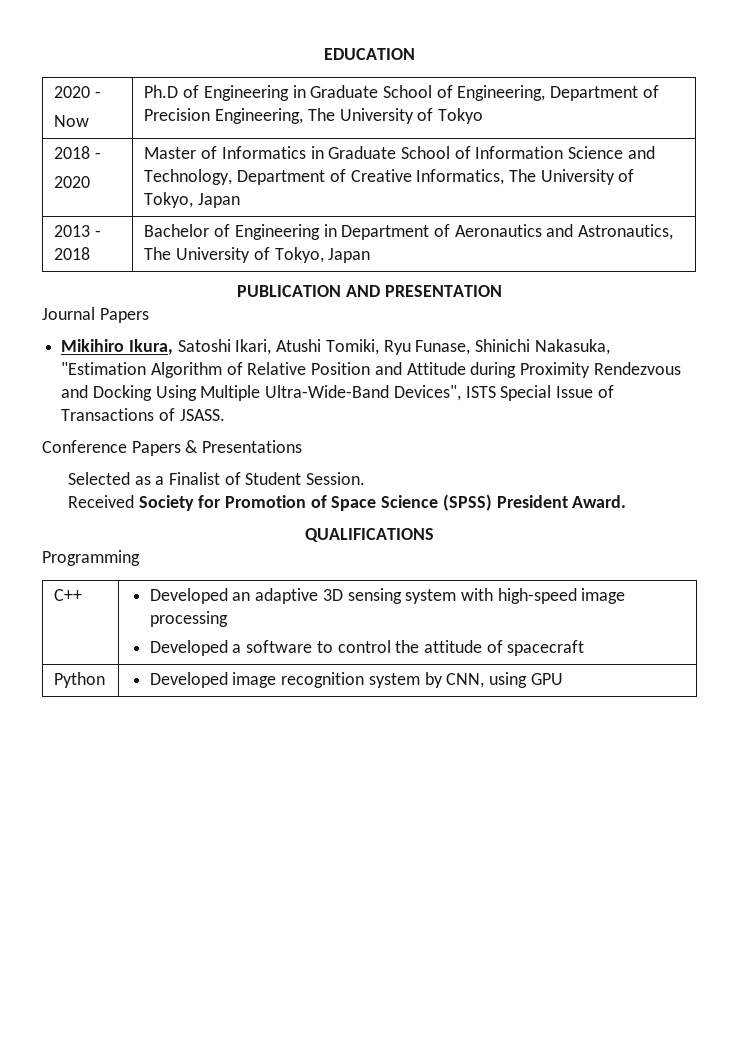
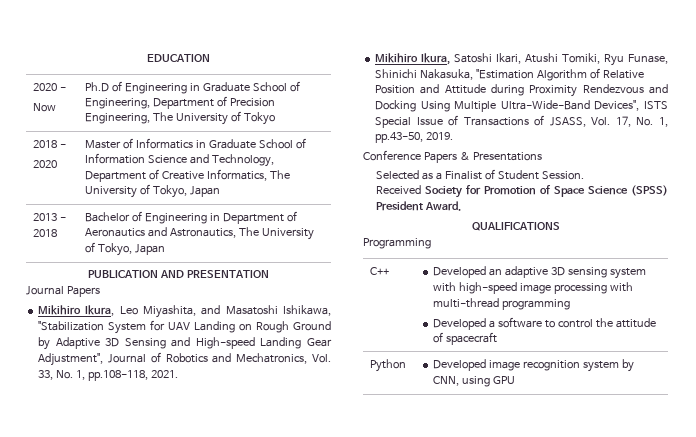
+ Mikihiro Ikura, Leo Miyashita, and Masatoshi Ishikawa, "Stabilization System for UAV Landing on Rough Ground by Adaptive 3D Sensing and High-speed Landing Gear Adjustment", Journal of Robotics and Mechatronics, Vol. 33, No. 1, pp.108-118, 2021.
- Mikihiro Ikura, Satoshi Ikari, Atushi Tomiki, Ryu Funase, Shinichi Nakasuka, "Estimation Algorithm of Relative Position and Attitude during Proximity Rendezvous and Docking Using Multiple Ultra-Wide-Band Devices", ISTS Special Issue of Transactions of JSASS.
+ Mikihiro Ikura, Satoshi Ikari, Atushi Tomiki, Ryu Funase, Shinichi Nakasuka, "Estimation Algorithm of Relative Position and Attitude during Proximity Rendezvous and Docking Using Multiple Ultra-Wide-Band Devices", ISTS Special Issue of Transactions of JSASS, Vol. 17, No. 1, pp.43-50, 2019.
- C++ | Developed an adaptive 3D sensing system with high-speed image processing
+ C++ | Developed an adaptive 3D sensing system with high-speed image processing with multi-thread programming

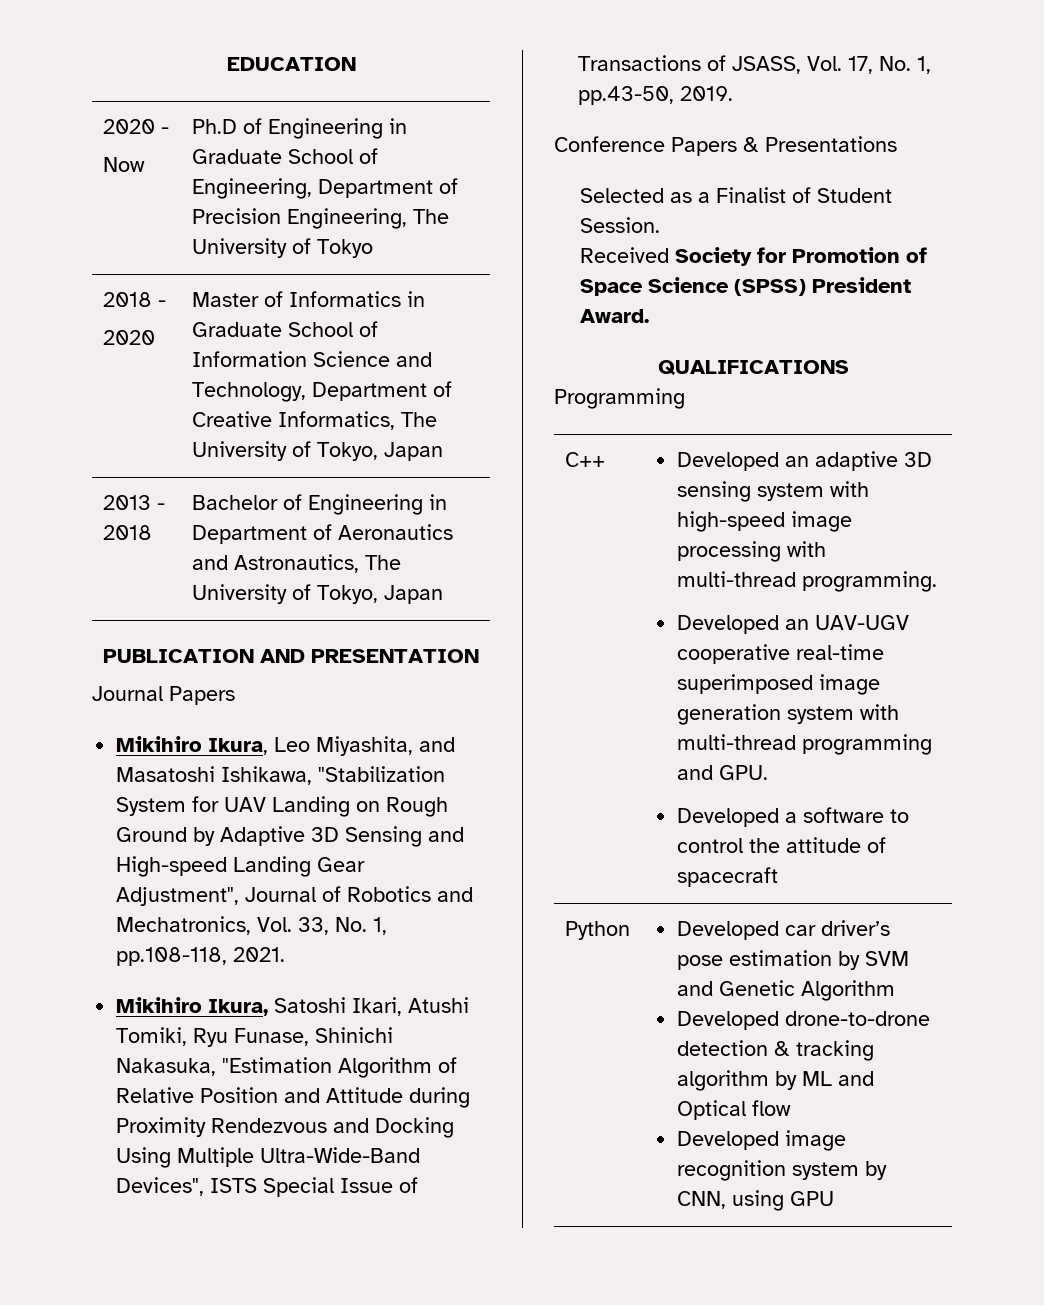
- C++ | Developed an adaptive 3D sensing system with high-speed image processing with multi-thread programming
+ C++ | Developed an adaptive 3D sensing system with high-speed image processing with multi-thread programming.
+ Developed an UAV-UGV cooperative real-time superimposed image generation system with multi-thread programming and GPU.
- Python | Developed image recognition system by CNN, using GPU
+ Python | Developed car driver’s pose estimation by SVM and Genetic Algorithm
+ Developed drone-to-drone detection & tracking algorithm by ML and Optical flow
+ Developed image recognition system by CNN, using GPU

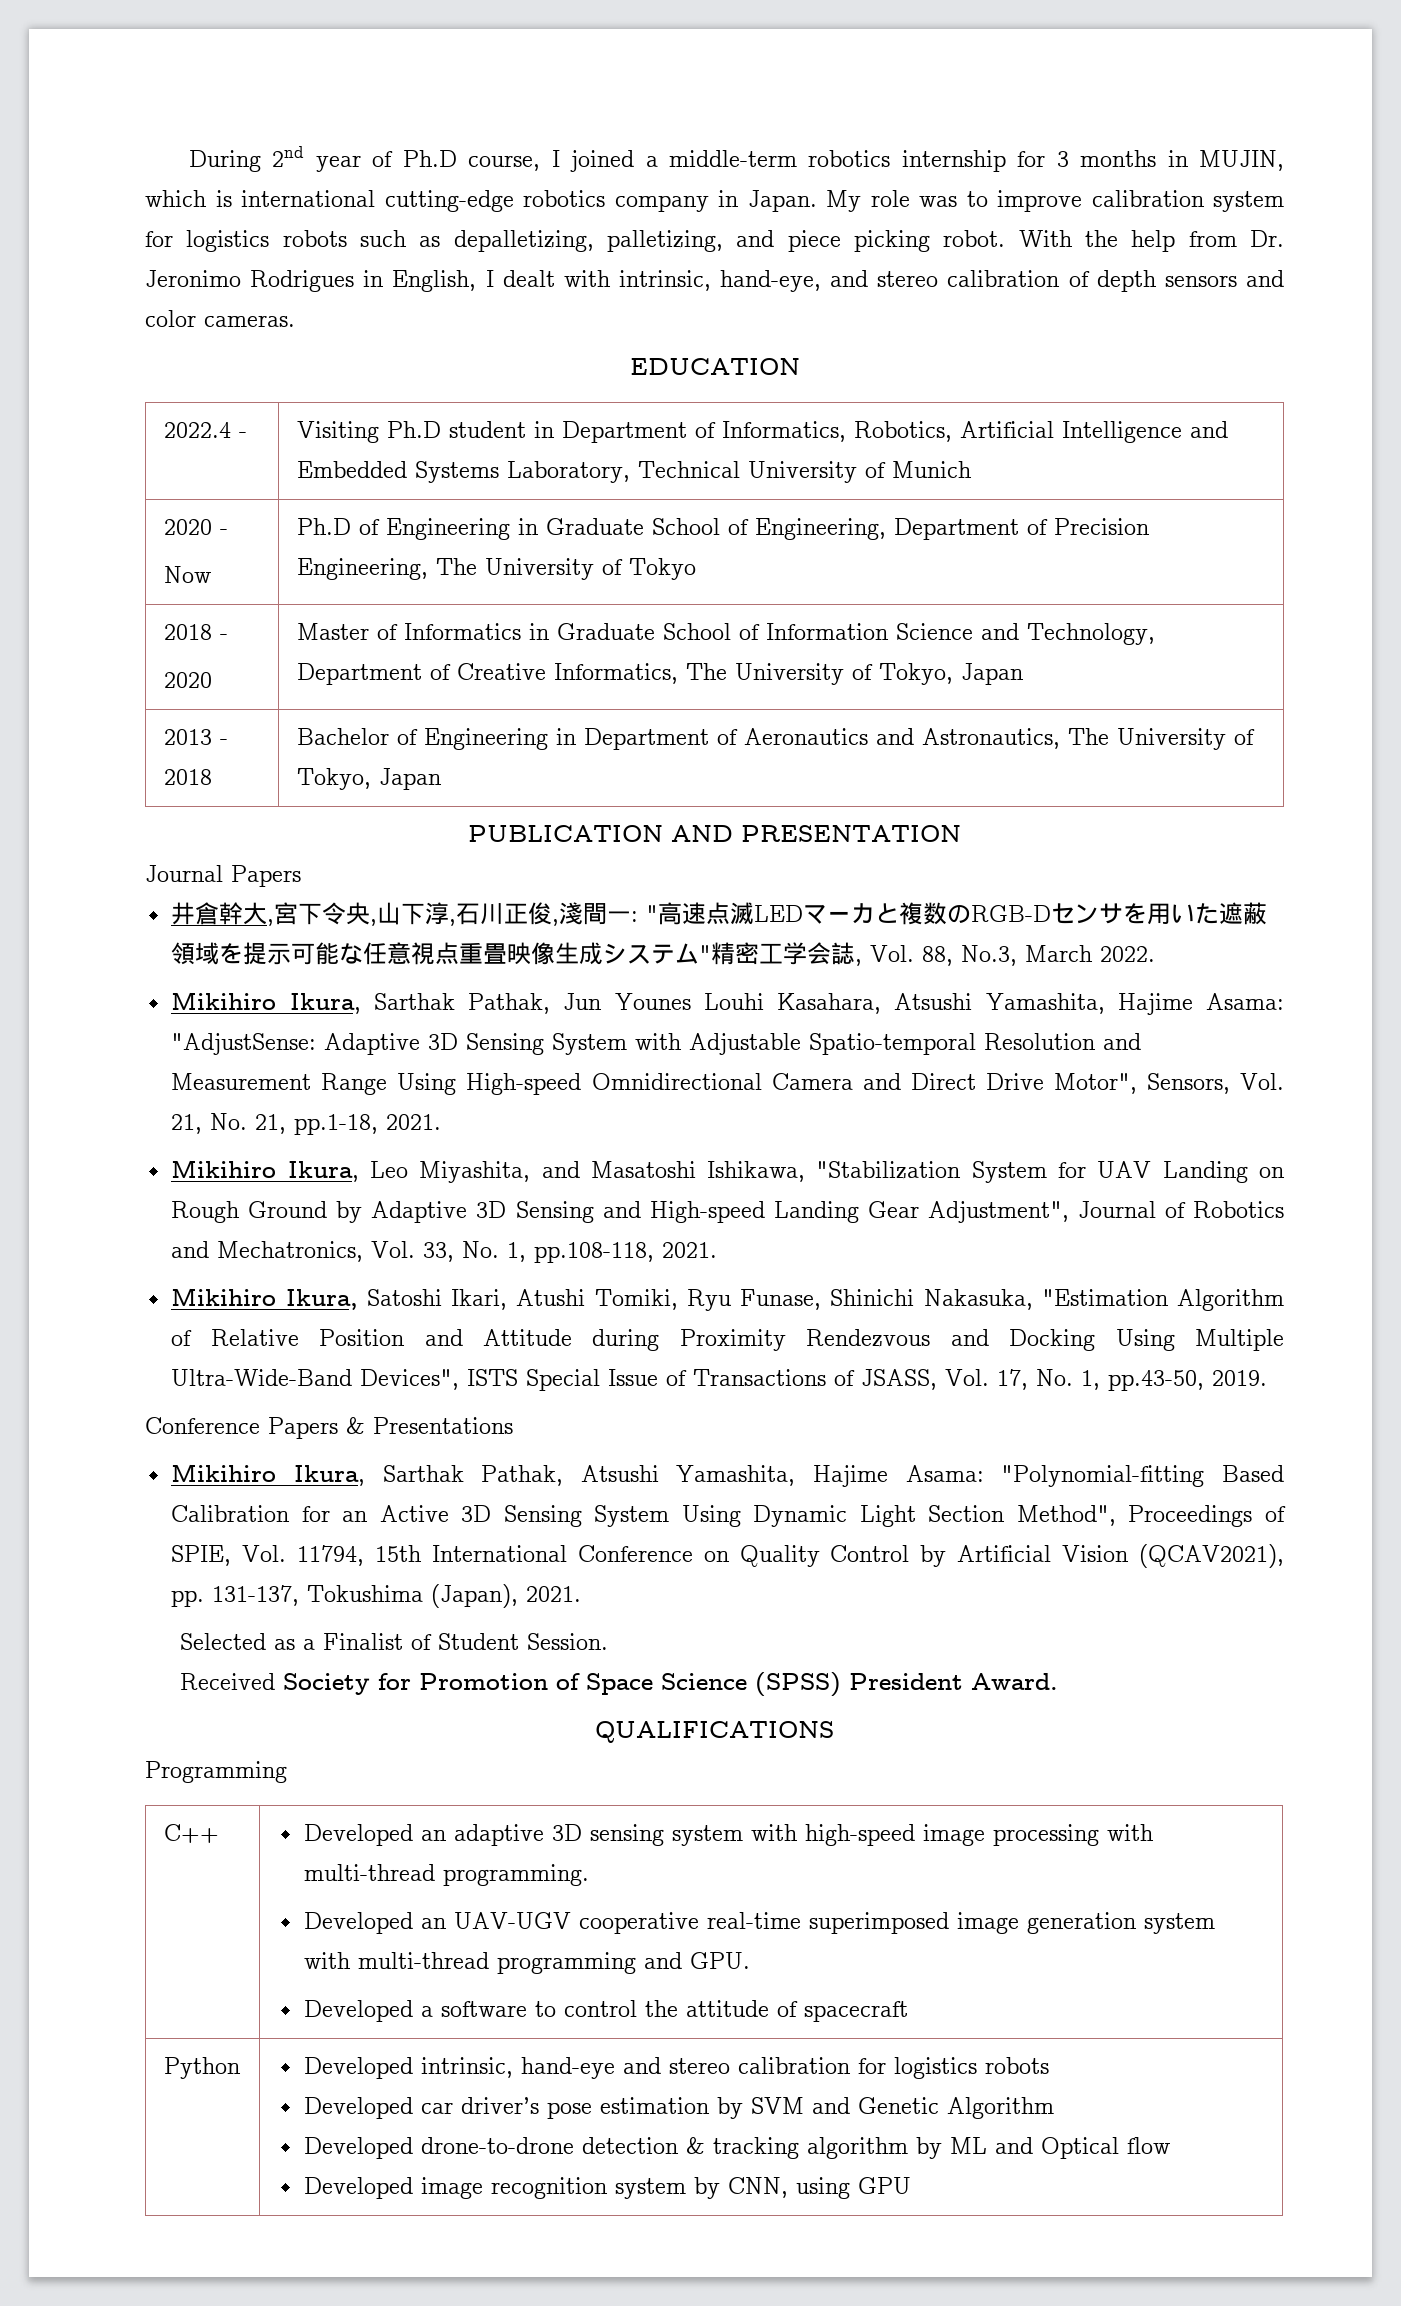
+ During 2nd year of Ph.D course, I joined a middle-term robotics internship for 3 months in MUJIN, which is international cutting-edge robotics company in Japan. My role was to improve calibration system for logistics robots such as depalletizing, palletizing, and piece picking robot. With the help from Dr. Jeronimo Rodrigues in English, I dealt with intrinsic, hand-eye, and stereo calibration of depth sensors and color cameras.
  EDUCATION
+ 2022.4 - | Visiting Ph.D student in Department of Informatics, Robotics, Artificial Intelligence and Embedded Systems Laboratory, Technical University of Munich
+ 井倉幹大,宮下令央,山下淳,石川正俊,淺間一: "高速点滅LEDマーカと複数のRGB-Dセンサを用いた遮蔽領域を提示可能な任意視点重畳映像生成システム"精密工学会誌, Vol. 88, No.3, March 2022.
+ Mikihiro Ikura, Sarthak Pathak, Jun Younes Louhi Kasahara, Atsushi Yamashita, Hajime Asama: "AdjustSense: Adaptive 3D Sensing System with Adjustable Spatio-temporal Resolution and Measurement Range Using High-speed Omnidirectional Camera and Direct Drive Motor", Sensors, Vol. 21, No. 21, pp.1-18, 2021.
+ Mikihiro Ikura, Sarthak Pathak, Atsushi Yamashita, Hajime Asama: "Polynomial-fitting Based Calibration for an Active 3D Sensing System Using Dynamic Light Section Method", Proceedings of SPIE, Vol. 11794, 15th International Conference on Quality Control by Artificial Vision (QCAV2021), pp. 131-137, Tokushima (Japan), 2021.
- Python | Developed car driver’s pose estimation by SVM and Genetic Algorithm
+ Python | Developed intrinsic, hand-eye and stereo calibration for logistics robots
+ Developed car driver’s pose estimation by SVM and Genetic Algorithm

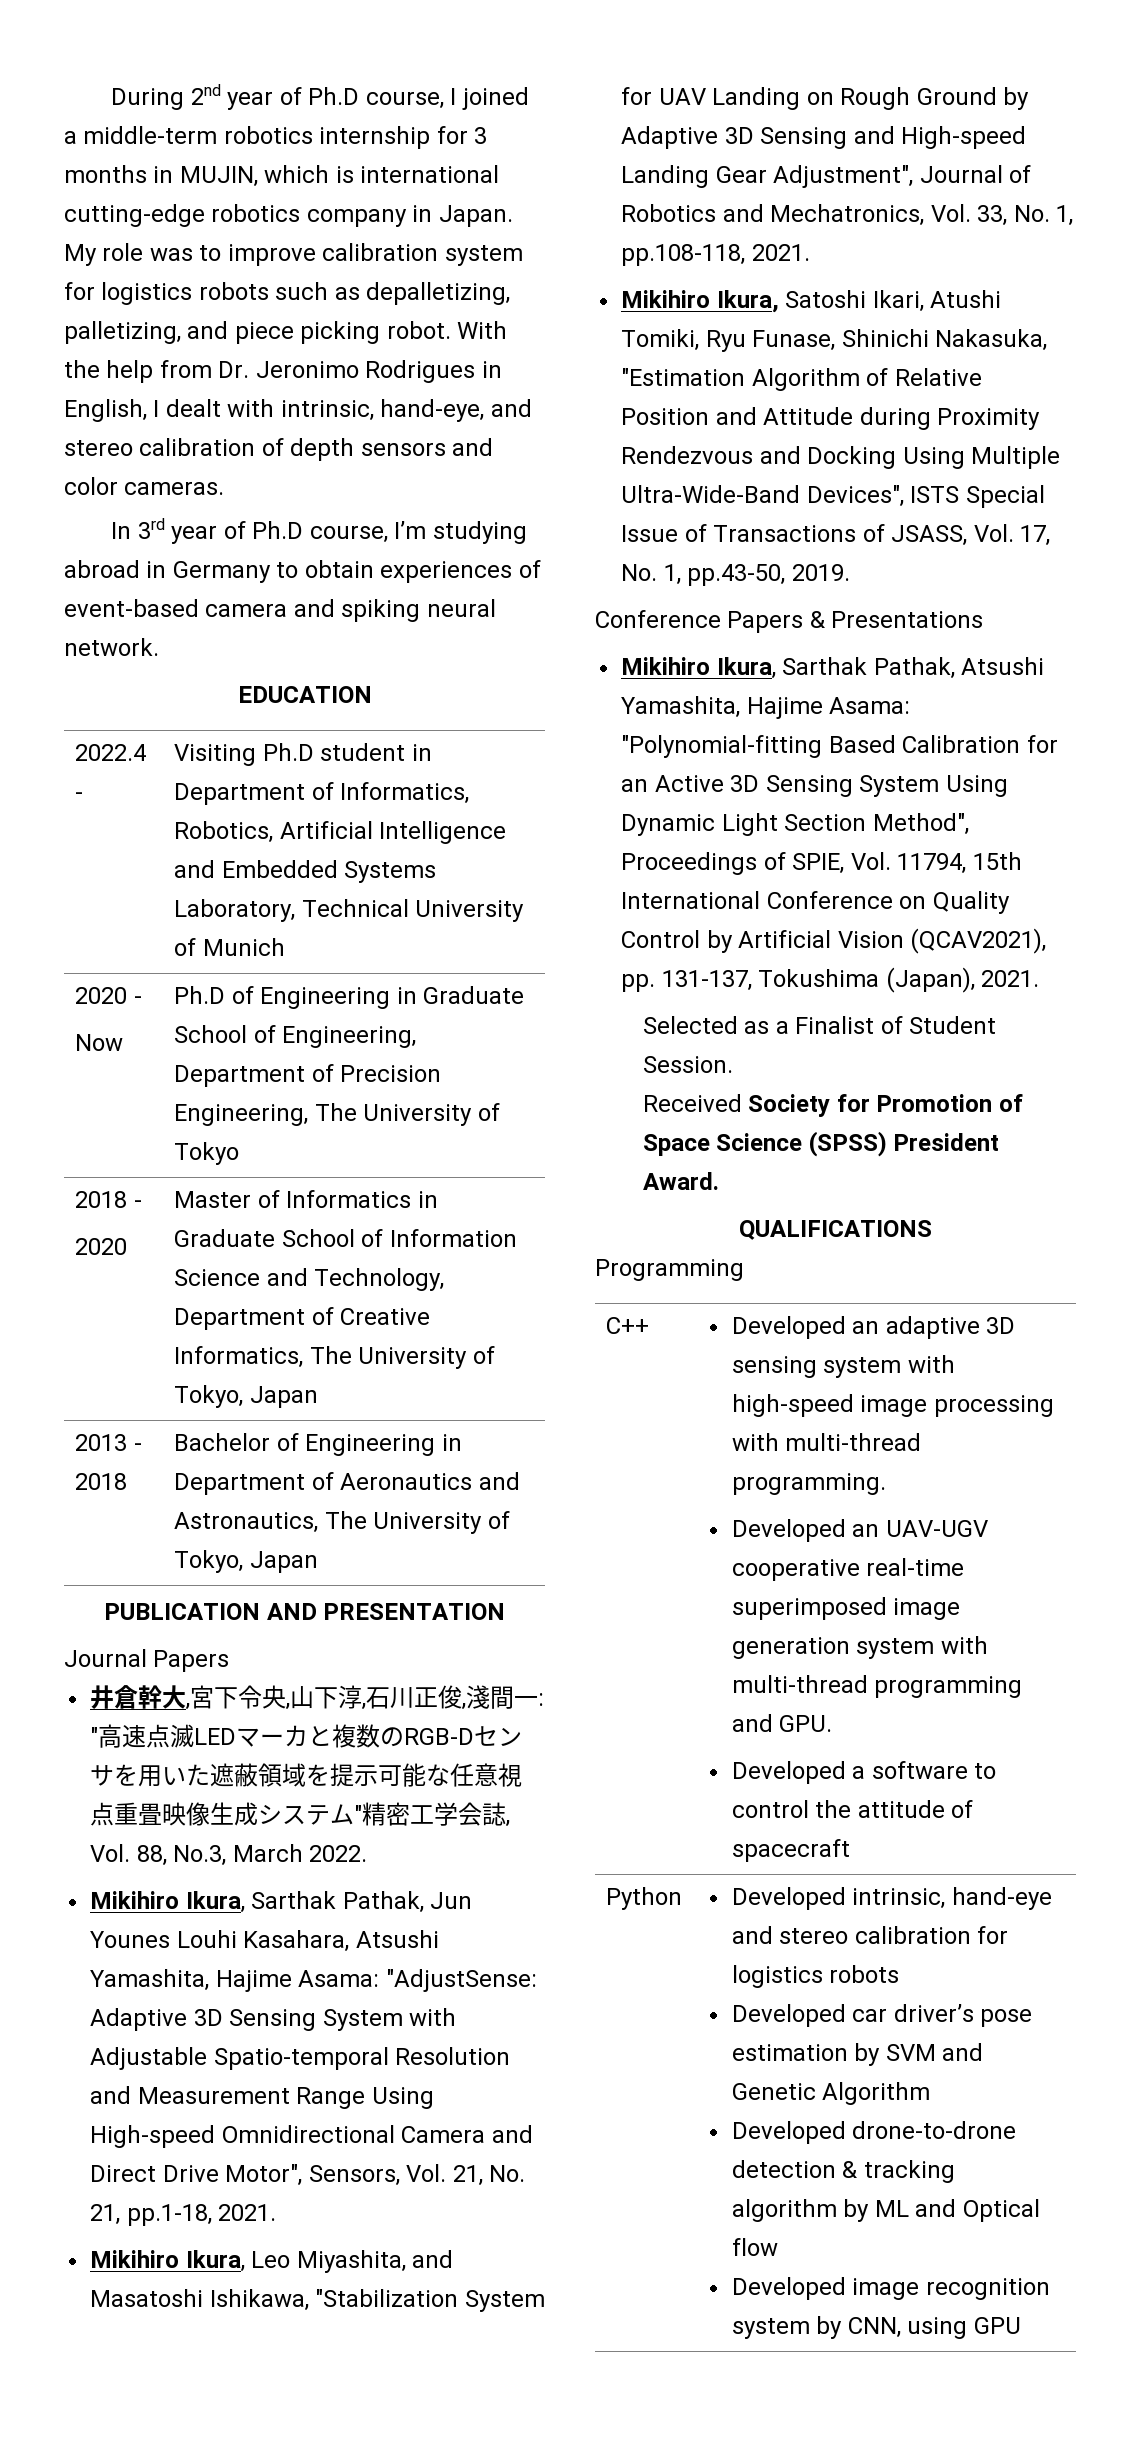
+ In 3rd year of Ph.D course, I’m studying abroad in Germany to obtain experiences of event-based camera and spiking neural network.

